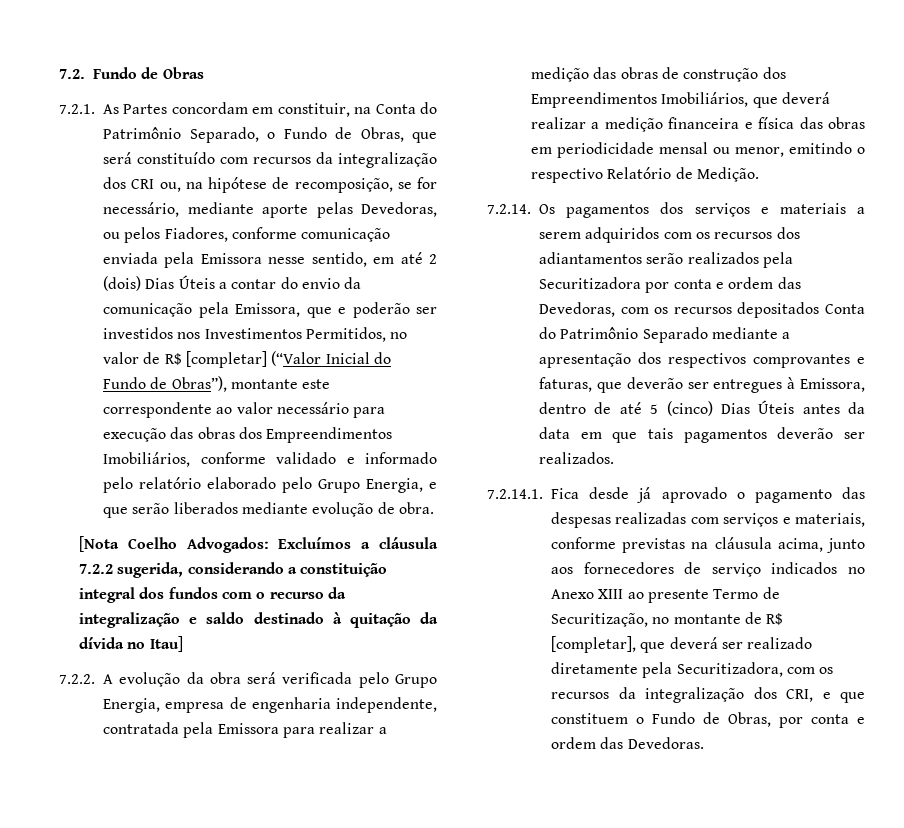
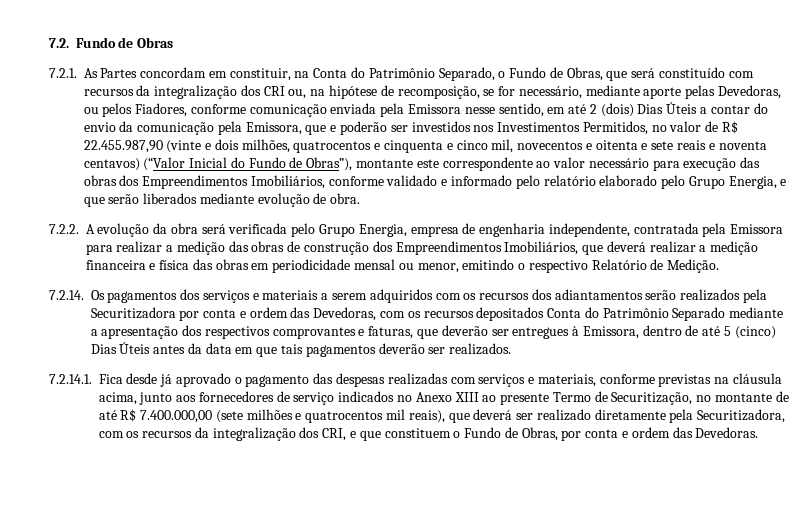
- 7.2.1. As Partes concordam em constituir, na Conta do Patrimônio Separado, o Fundo de Obras, que será constituído com recursos da integralização dos CRI ou, na hipótese de recomposição, se for necessário, mediante aporte pelas Devedoras, ou pelos Fiadores, conforme comunicação enviada pela Emissora nesse sentido, em até 2 (dois) Dias Úteis a contar do envio da comunicação pela Emissora, que e poderão ser investidos nos Investimentos Permitidos, no valor de R$ [completar] (“Valor Inicial do Fundo de Obras”), montante este correspondente ao valor necessário para execução das obras dos Empreendimentos Imobiliários, conforme validado e informado pelo relatório elaborado pelo Grupo Energia, e que serão liberados mediante evolução de obra.
+ 7.2.1. As Partes concordam em constituir, na Conta do Patrimônio Separado, o Fundo de Obras, que será constituído com recursos da integralização dos CRI ou, na hipótese de recomposição, se for necessário, mediante aporte pelas Devedoras, ou pelos Fiadores, conforme comunicação enviada pela Emissora nesse sentido, em até 2 (dois) Dias Úteis a contar do envio da comunicação pela Emissora, que e poderão ser investidos nos Investimentos Permitidos, no valor de R$ 22.455.987,90 (vinte e dois milhões, quatrocentos e cinquenta e cinco mil, novecentos e oitenta e sete reais e noventa centavos) (“Valor Inicial do Fundo de Obras”), montante este correspondente ao valor necessário para execução das obras dos Empreendimentos Imobiliários, conforme validado e informado pelo relatório elaborado pelo Grupo Energia, e que serão liberados mediante evolução de obra.
- [Nota Coelho Advogados: Excluímos a cláusula 7.2.2 sugerida, considerando a constituição integral dos fundos com o recurso da integralização e saldo destinado à quitação da dívida no Itau]
- 7.2.14.1. Fica desde já aprovado o pagamento das despesas realizadas com serviços e materiais, conforme previstas na cláusula acima, junto aos fornecedores de serviço indicados no Anexo XIII ao presente Termo de Securitização, no montante de R$ [completar], que deverá ser realizado diretamente pela Securitizadora, com os recursos da integralização dos CRI, e que constituem o Fundo de Obras, por conta e ordem das Devedoras.
+ 7.2.14.1. Fica desde já aprovado o pagamento das despesas realizadas com serviços e materiais, conforme previstas na cláusula acima, junto aos fornecedores de serviço indicados no Anexo XIII ao presente Termo de Securitização, no montante de até R$ 7.400.000,00 (sete milhões e quatrocentos mil reais), que deverá ser realizado diretamente pela Securitizadora, com os recursos da integralização dos CRI, e que constituem o Fundo de Obras, por conta e ordem das Devedoras.

